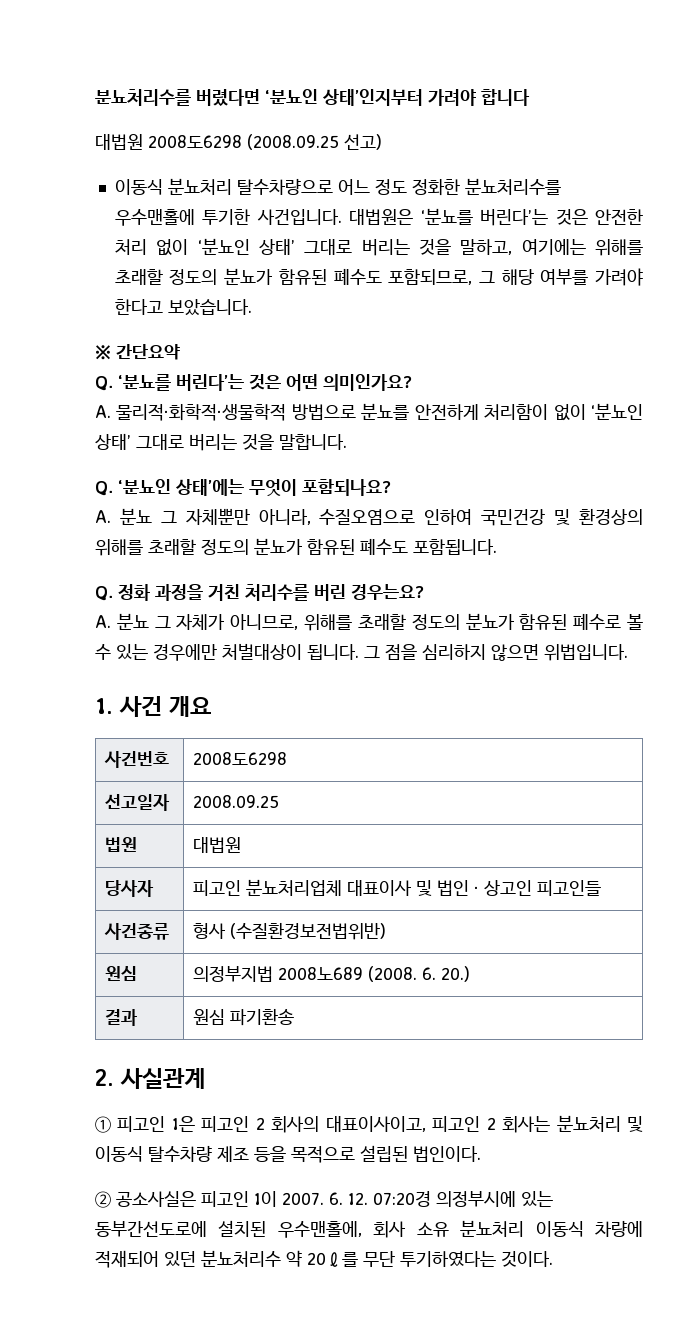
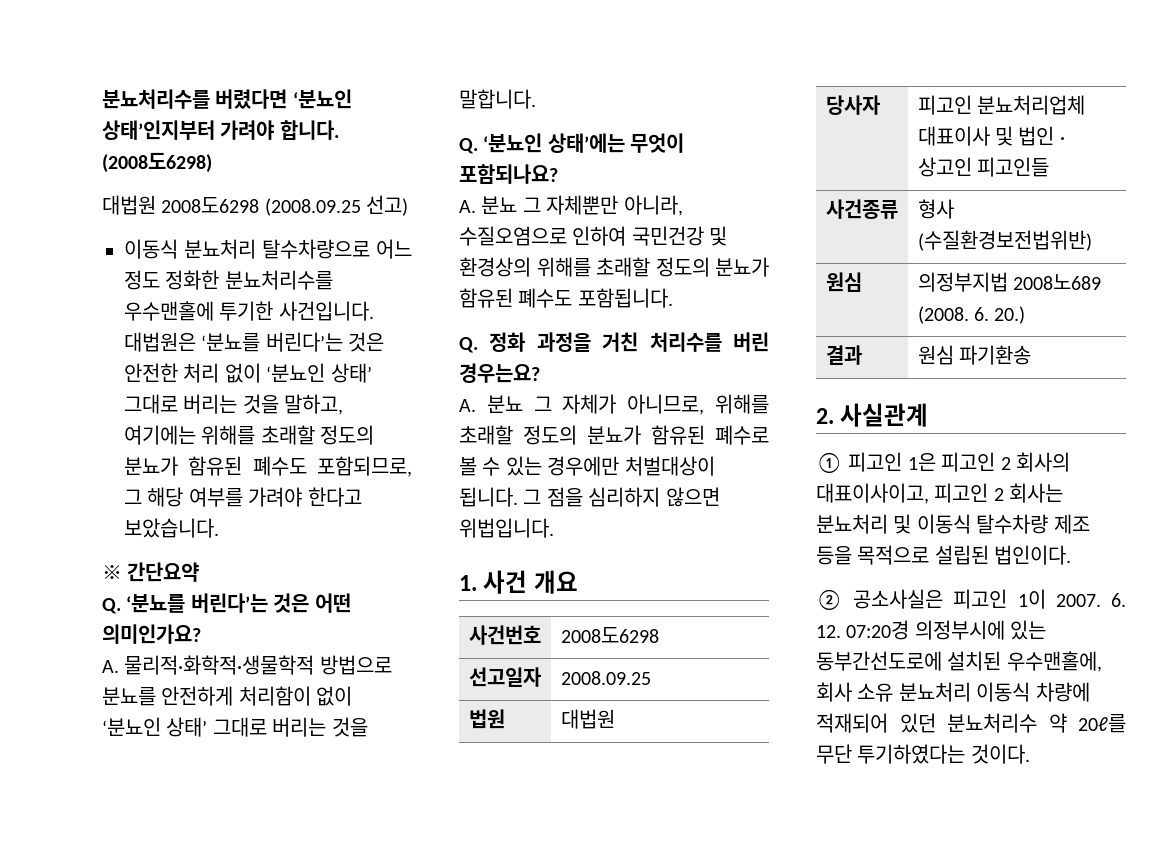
- 분뇨처리수를 버렸다면 ‘분뇨인 상태’인지부터 가려야 합니다
+ 분뇨처리수를 버렸다면 ‘분뇨인 상태’인지부터 가려야 합니다. (2008도6298)

